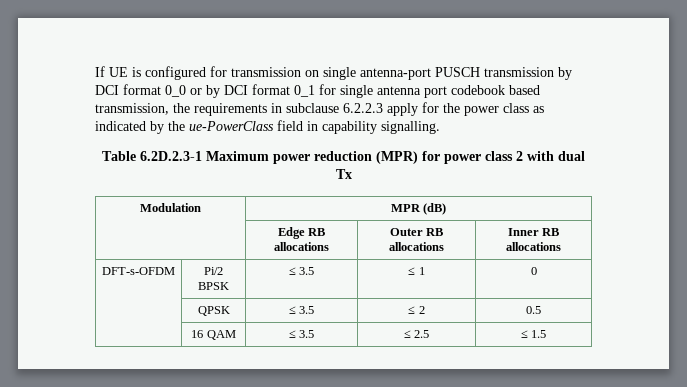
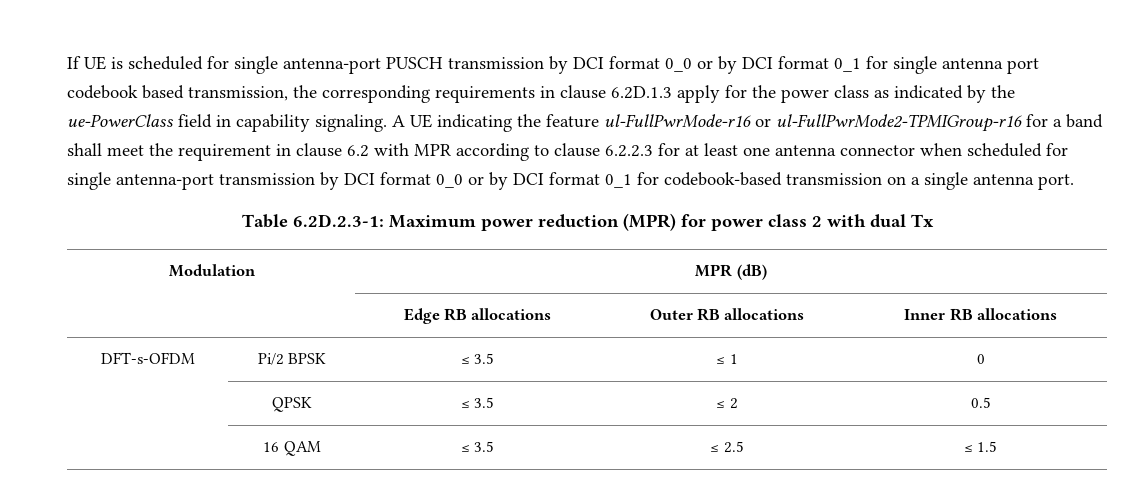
- If UE is configured for transmission on single antenna-port PUSCH transmission by DCI format 0_0 or by DCI format 0_1 for single antenna port codebook based transmission, the requirements in subclause 6.2.2.3 apply for the power class as indicated by the ue-PowerClass field in capability signalling.
+ If UE is scheduled for single antenna-port PUSCH transmission by DCI format 0_0 or by DCI format 0_1 for single antenna port codebook based transmission, the corresponding requirements in clause 6.2D.1.3 apply for the power class as indicated by the ue-PowerClass field in capability signaling. A UE indicating the feature ul-FullPwrMode-r16 or ul-FullPwrMode2-TPMIGroup-r16 for a band shall meet the requirement in clause 6.2 with MPR according to clause 6.2.2.3 for at least one antenna connector when scheduled for single antenna-port transmission by DCI format 0_0 or by DCI format 0_1 for codebook-based transmission on a single antenna port.
- Table 6.2D.2.3-1 Maximum power reduction (MPR) for power class 2 with dual Tx
+ Table 6.2D.2.3-1: Maximum power reduction (MPR) for power class 2 with dual Tx

